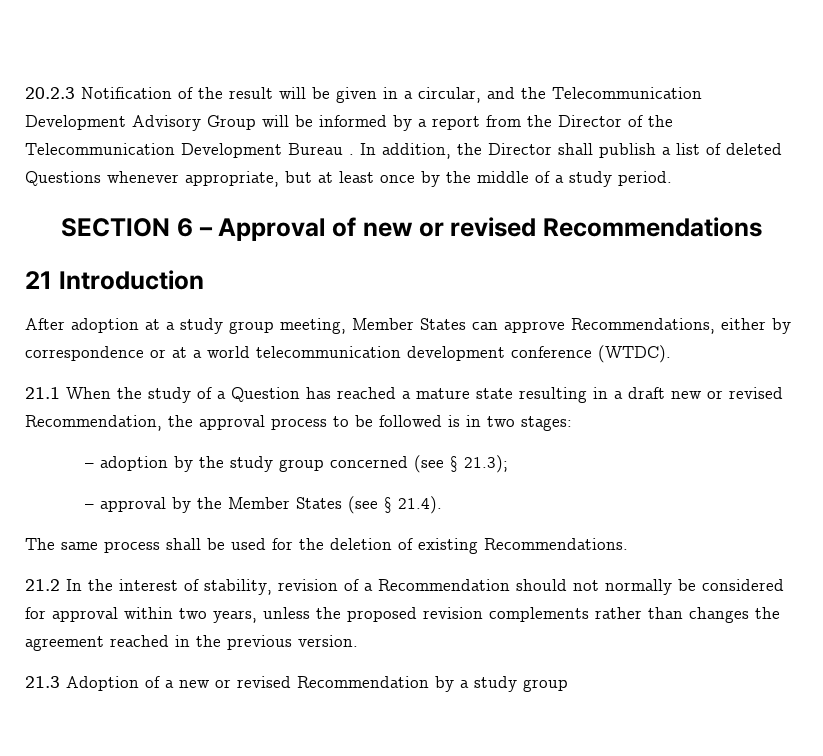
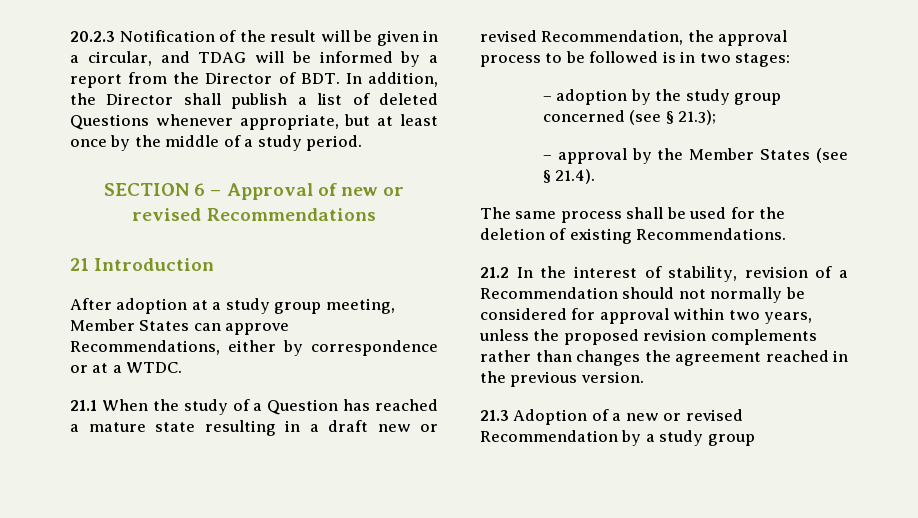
- 20.2.3 Notification of the result will be given in a circular, and the Telecommunication Development Advisory Group will be informed by a report from the Director of the Telecommunication Development Bureau . In addition, the Director shall publish a list of deleted Questions whenever appropriate, but at least once by the middle of a study period.
+ 20.2.3 Notification of the result will be given in a circular, and TDAG will be informed by a report from the Director of BDT. In addition, the Director shall publish a list of deleted Questions whenever appropriate, but at least once by the middle of a study period.
- After adoption at a study group meeting, Member States can approve Recommendations, either by correspondence or at a world telecommunication development conference (WTDC).
+ After adoption at a study group meeting, Member States can approve Recommendations, either by correspondence or at a WTDC.

